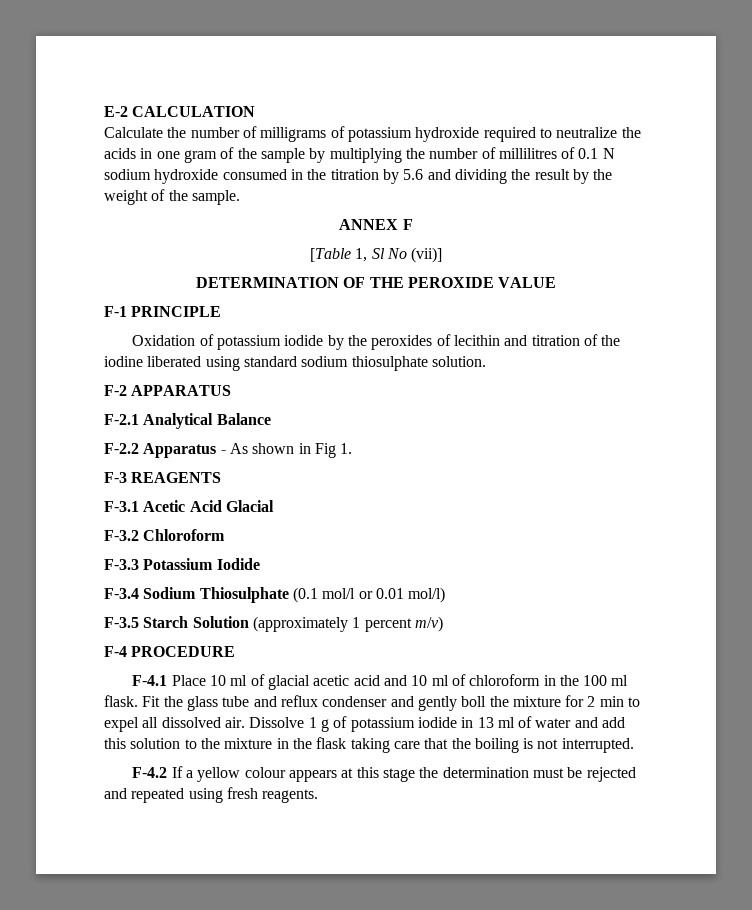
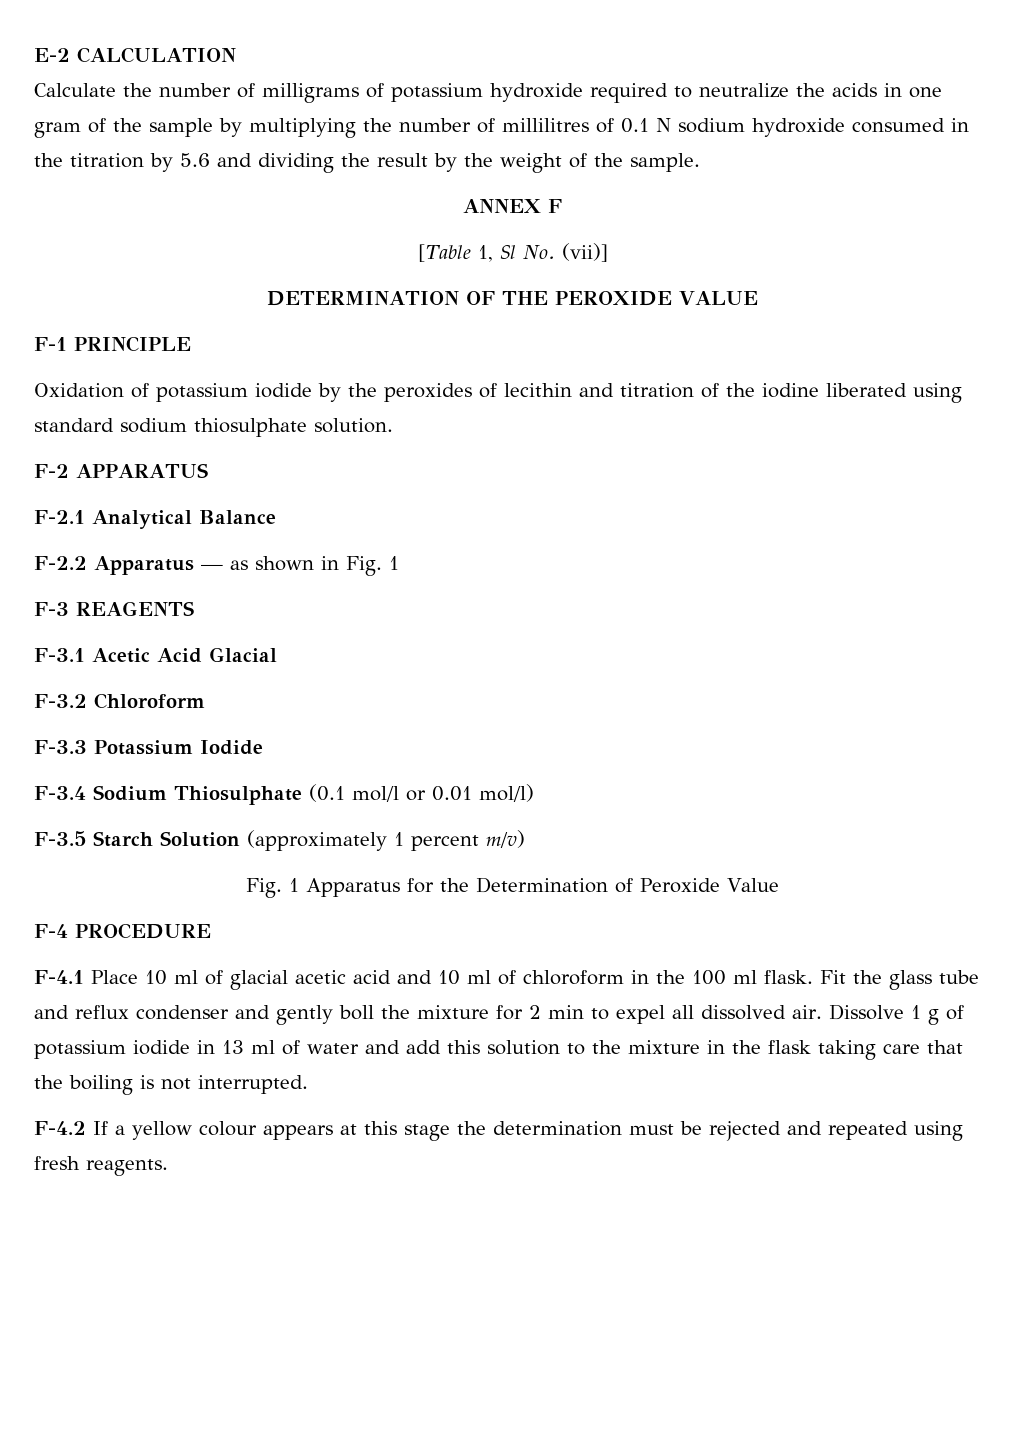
- [Table 1, Sl No (vii)]
+ [Table 1, Sl No. (vii)]
- F-2.2 Apparatus - As shown in Fig 1.
+ F-2.2 Apparatus — as shown in Fig. 1
+ Fig. 1 Apparatus for the Determination of Peroxide Value

